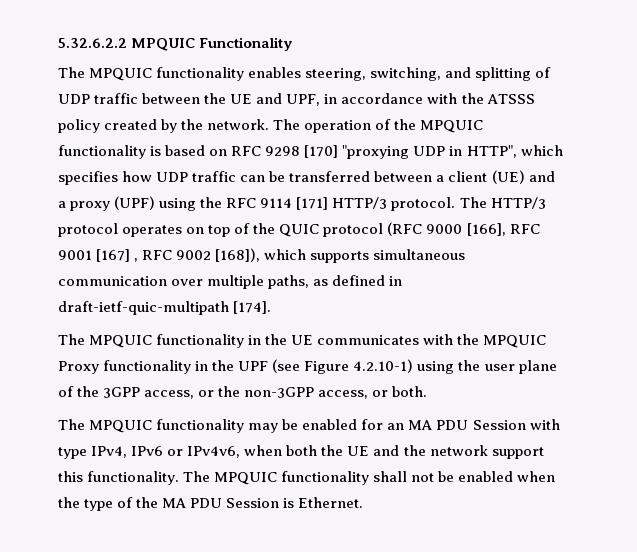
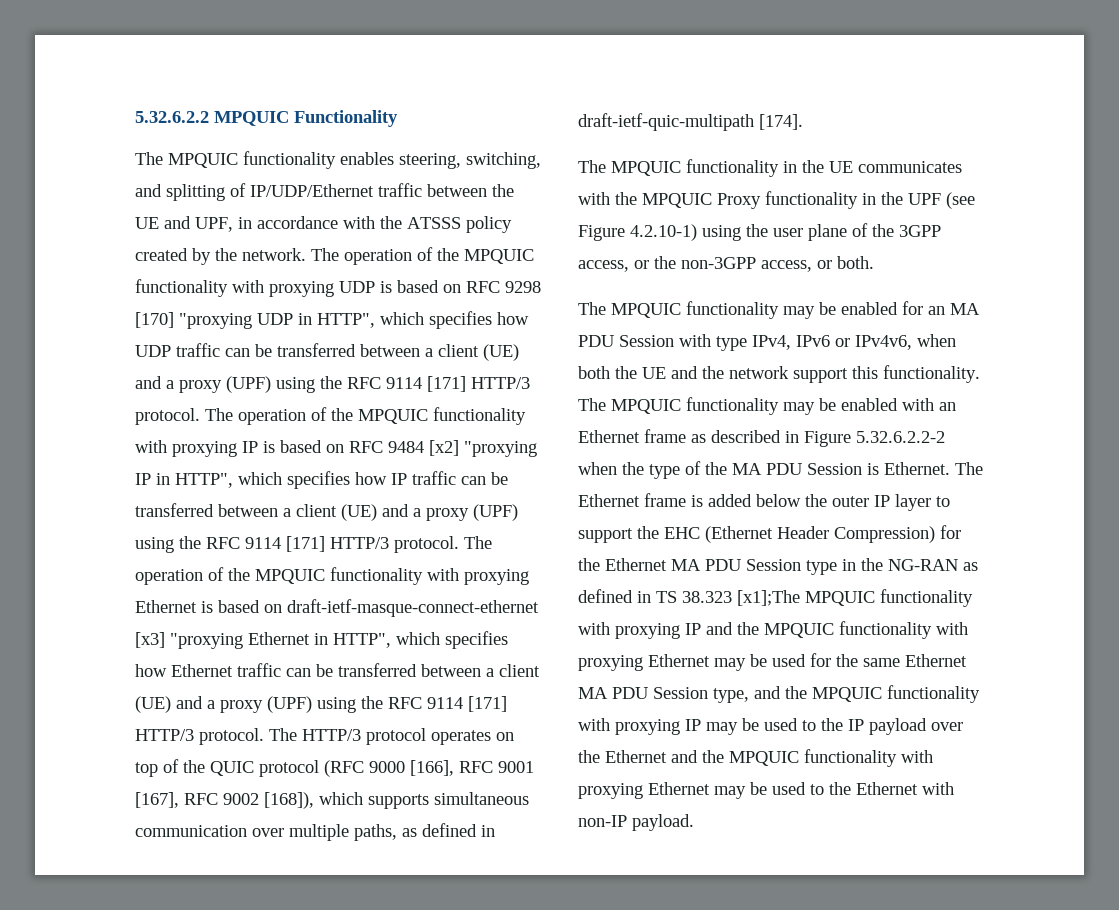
- The MPQUIC functionality enables steering, switching, and splitting of UDP traffic between the UE and UPF, in accordance with the ATSSS policy created by the network.
+ The MPQUIC functionality enables steering, switching, and splitting of IP/UDP/Ethernet traffic between the UE and UPF, in accordance with the ATSSS policy created by the network.
- The operation of the MPQUIC functionality is based on RFC 9298 [170] "proxying UDP in HTTP", which specifies how UDP traffic can be transferred between a client (UE) and a proxy (UPF) using the RFC 9114 [171] HTTP/3 protocol.
+ The operation of the MPQUIC functionality with proxying UDP is based on RFC 9298 [170] "proxying UDP in HTTP", which specifies how UDP traffic can be transferred between a client (UE) and a proxy (UPF) using the RFC 9114 [171] HTTP/3 protocol.
- The HTTP/3 protocol operates on top of the QUIC protocol (RFC 9000 [166], RFC 9001 [167] , RFC 9002 [168]), which supports simultaneous communication over multiple paths, as defined in draft-ietf-quic-multipath [174].
+ The operation of the MPQUIC functionality with proxying IP is based on RFC 9484 [x2] "proxying IP in HTTP", which specifies how IP traffic can be transferred between a client (UE) and a proxy (UPF) using the RFC 9114 [171] HTTP/3 protocol. The operation of the MPQUIC functionality with proxying Ethernet is based on draft-ietf-masque-connect-ethernet [x3] "proxying Ethernet in HTTP", which specifies how Ethernet traffic can be transferred between a client (UE) and a proxy (UPF) using the RFC 9114 [171] HTTP/3 protocol. The HTTP/3 protocol operates on top of the QUIC protocol (RFC 9000 [166], RFC 9001 [167], RFC 9002 [168]), which supports simultaneous communication over multiple paths, as defined in draft-ietf-quic-multipath [174].
- The MPQUIC functionality shall not be enabled when the type of the MA PDU Session is Ethernet.
+ The MPQUIC functionality may be enabled with an Ethernet frame as described in Figure 5.32.6.2.2-2 when the type of the MA PDU Session is Ethernet.
+ The Ethernet frame is added below the outer IP layer to support the EHC (Ethernet Header Compression) for the Ethernet MA PDU Session type in the NG-RAN as defined in TS 38.323 [x1];The MPQUIC functionality with proxying IP and the MPQUIC functionality with proxying Ethernet may be used for the same Ethernet MA PDU Session type, and the MPQUIC functionality with proxying IP may be used to the IP payload over the Ethernet and the MPQUIC functionality with proxying Ethernet may be used to the Ethernet with non-IP payload.

